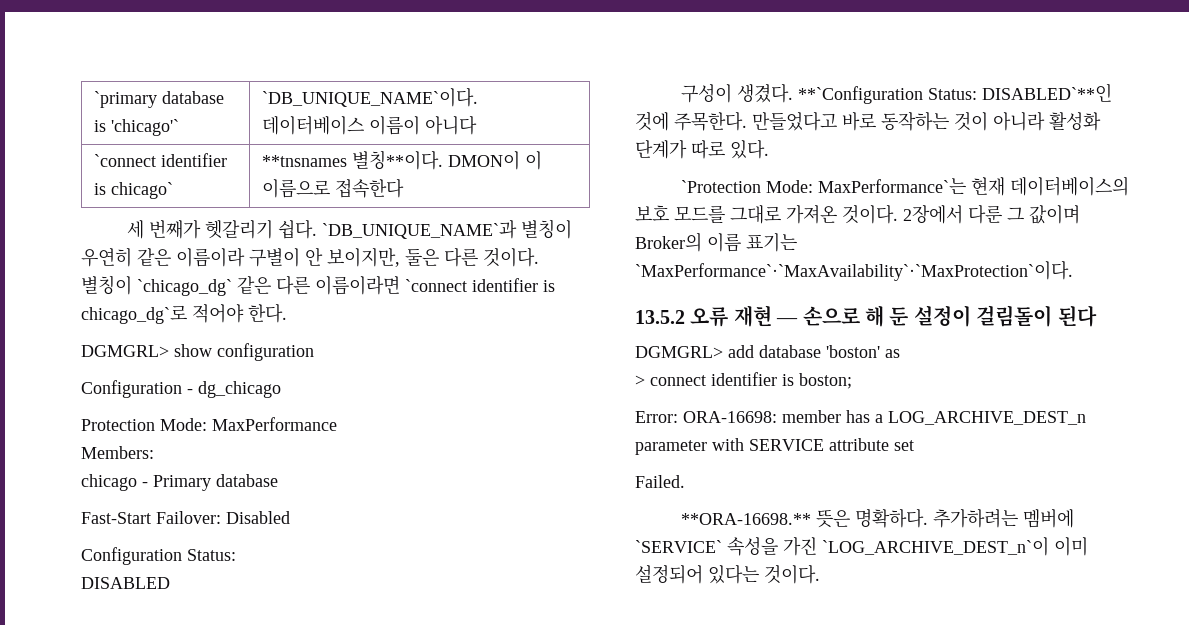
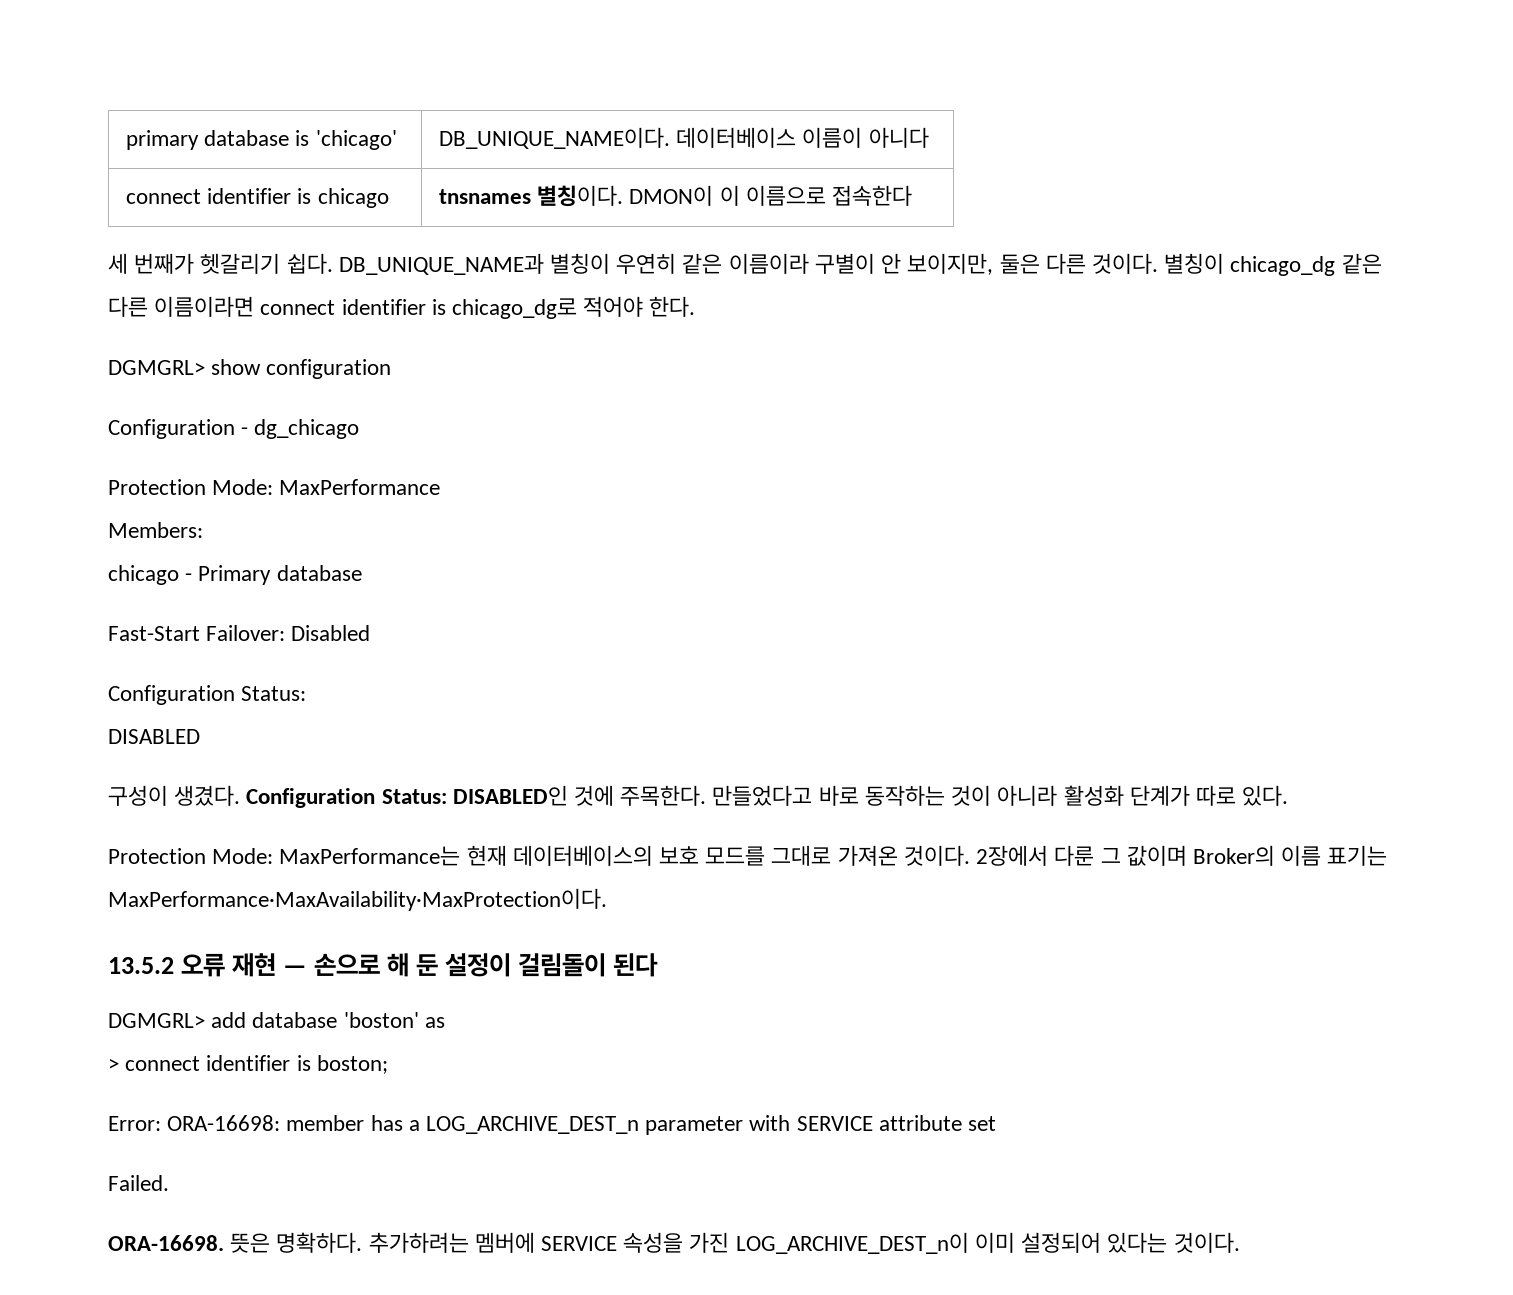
- `primary database is 'chicago'` | `DB_UNIQUE_NAME`이다. 데이터베이스 이름이 아니다
+ primary database is 'chicago' | DB_UNIQUE_NAME이다. 데이터베이스 이름이 아니다
- `connect identifier is chicago` | **tnsnames 별칭**이다. DMON이 이 이름으로 접속한다
+ connect identifier is chicago | tnsnames 별칭이다. DMON이 이 이름으로 접속한다
- `DB_UNIQUE_NAME`과 별칭이 우연히 같은 이름이라 구별이 안 보이지만, 둘은 다른 것이다.
+ DB_UNIQUE_NAME과 별칭이 우연히 같은 이름이라 구별이 안 보이지만, 둘은 다른 것이다.
- 별칭이 `chicago_dg` 같은 다른 이름이라면 `connect identifier is chicago_dg`로 적어야 한다.
+ 별칭이 chicago_dg 같은 다른 이름이라면 connect identifier is chicago_dg로 적어야 한다.
- **`Configuration Status: DISABLED`**인 것에 주목한다.
+ Configuration Status: DISABLED인 것에 주목한다.
- `Protection Mode: MaxPerformance`는 현재 데이터베이스의 보호 모드를 그대로 가져온 것이다.
+ Protection Mode: MaxPerformance는 현재 데이터베이스의 보호 모드를 그대로 가져온 것이다.
- 2장에서 다룬 그 값이며 Broker의 이름 표기는 `MaxPerformance`·`MaxAvailability`·`MaxProtection`이다.
+ 2장에서 다룬 그 값이며 Broker의 이름 표기는 MaxPerformance·MaxAvailability·MaxProtection이다.
- **ORA-16698.** 뜻은 명확하다.
+ ORA-16698. 뜻은 명확하다.
- 추가하려는 멤버에 `SERVICE` 속성을 가진 `LOG_ARCHIVE_DEST_n`이 이미 설정되어 있다는 것이다.
+ 추가하려는 멤버에 SERVICE 속성을 가진 LOG_ARCHIVE_DEST_n이 이미 설정되어 있다는 것이다.

